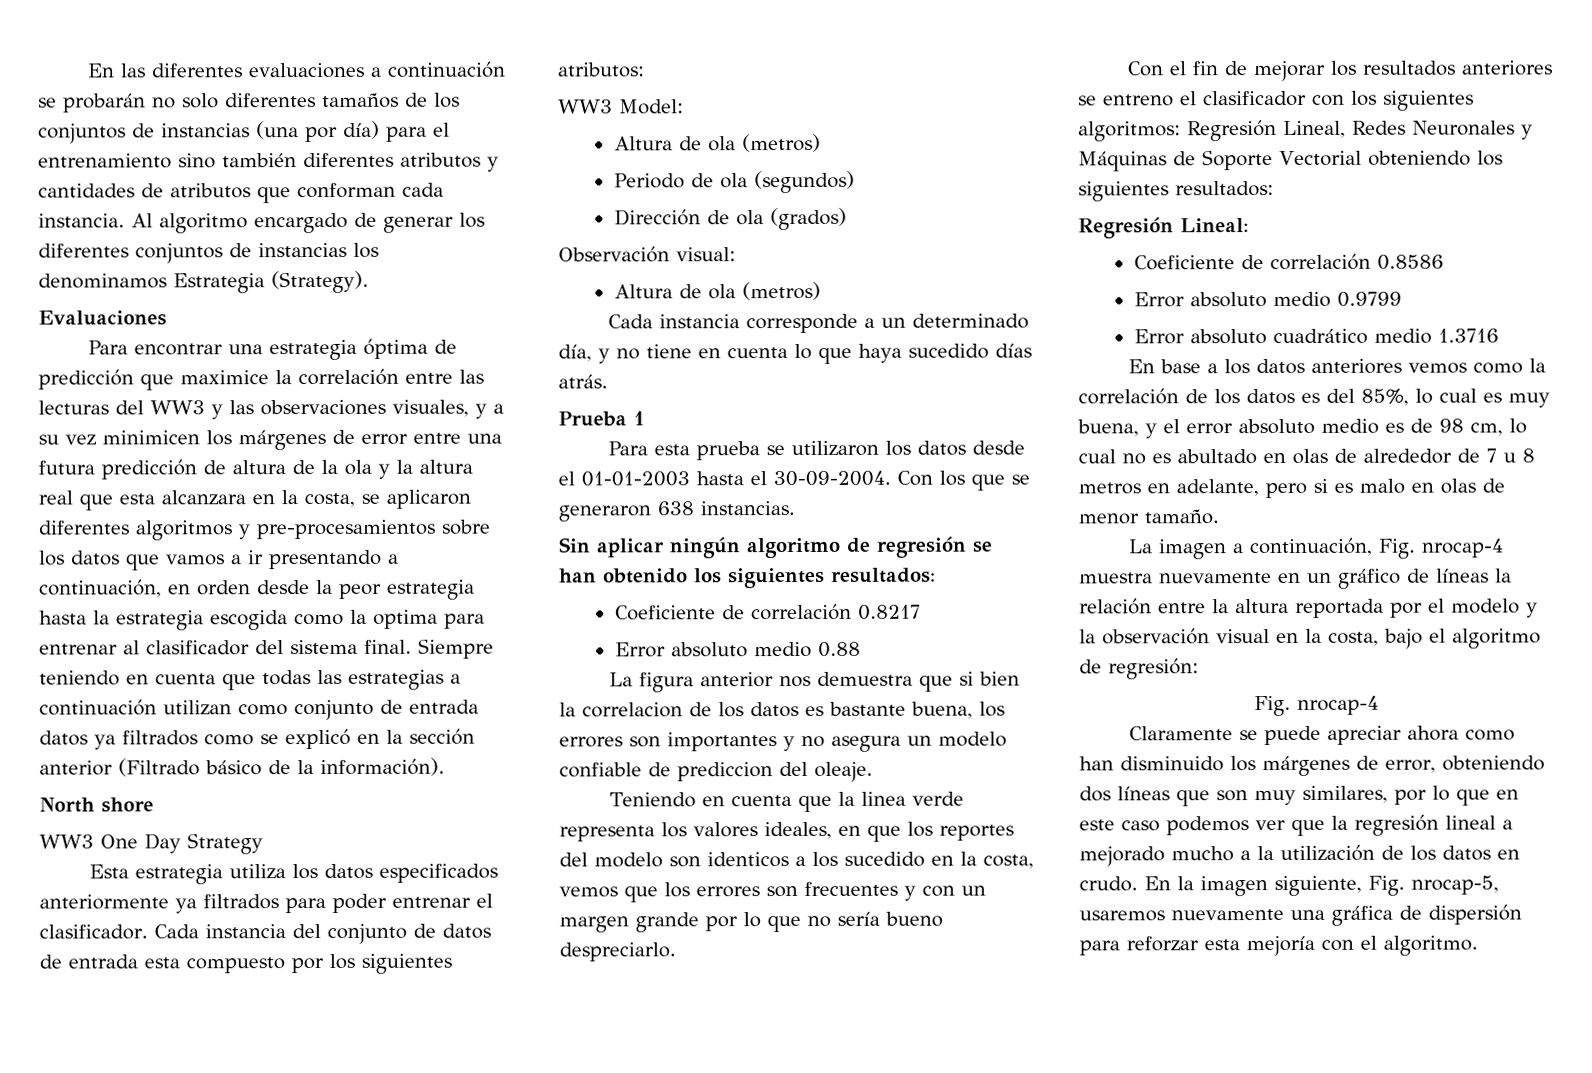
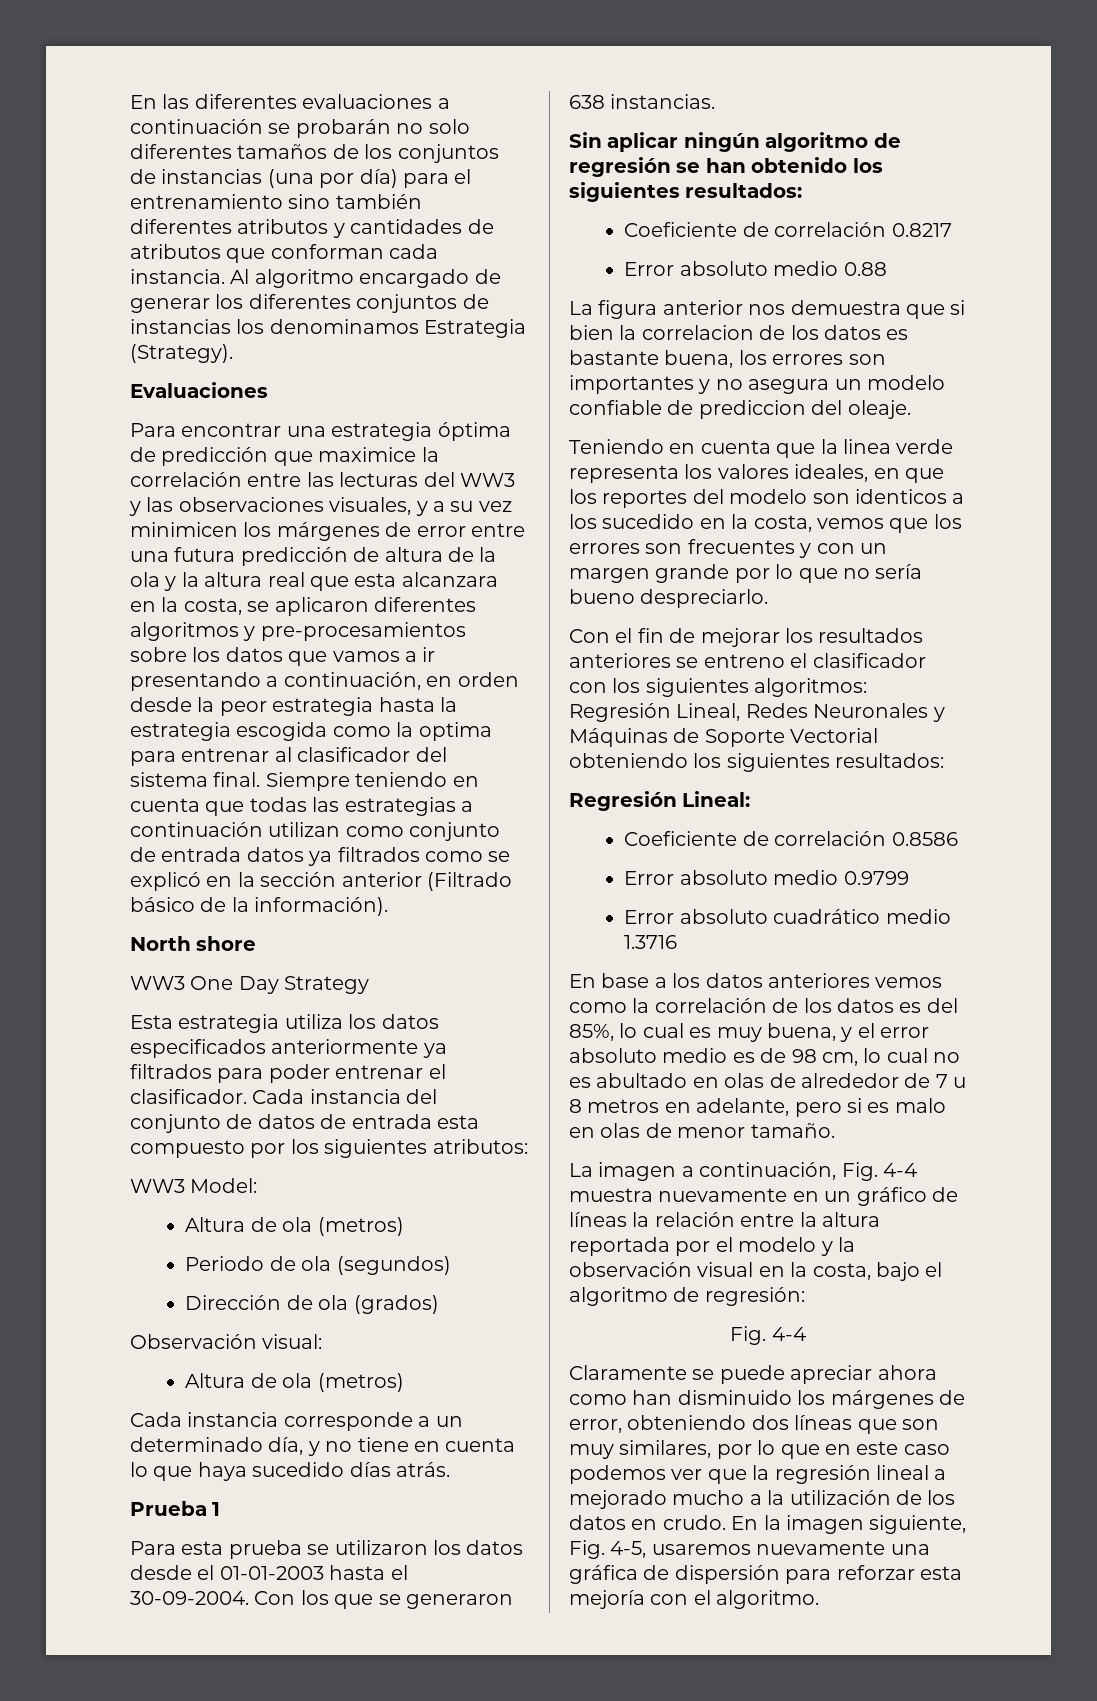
- La imagen a continuación, Fig. nrocap-4 muestra nuevamente en un gráfico de líneas la relación entre la altura reportada por el modelo y la observación visual en la costa, bajo el algoritmo de regresión:
- Fig. nrocap-4
+ La imagen a continuación, Fig. 4-4 muestra nuevamente en un gráfico de líneas la relación entre la altura reportada por el modelo y la observación visual en la costa, bajo el algoritmo de regresión:
+ Fig. 4-4
- En la imagen siguiente, Fig. nrocap-5, usaremos nuevamente una gráfica de dispersión para reforzar esta mejoría con el algoritmo.
+ En la imagen siguiente, Fig. 4-5, usaremos nuevamente una gráfica de dispersión para reforzar esta mejoría con el algoritmo.

